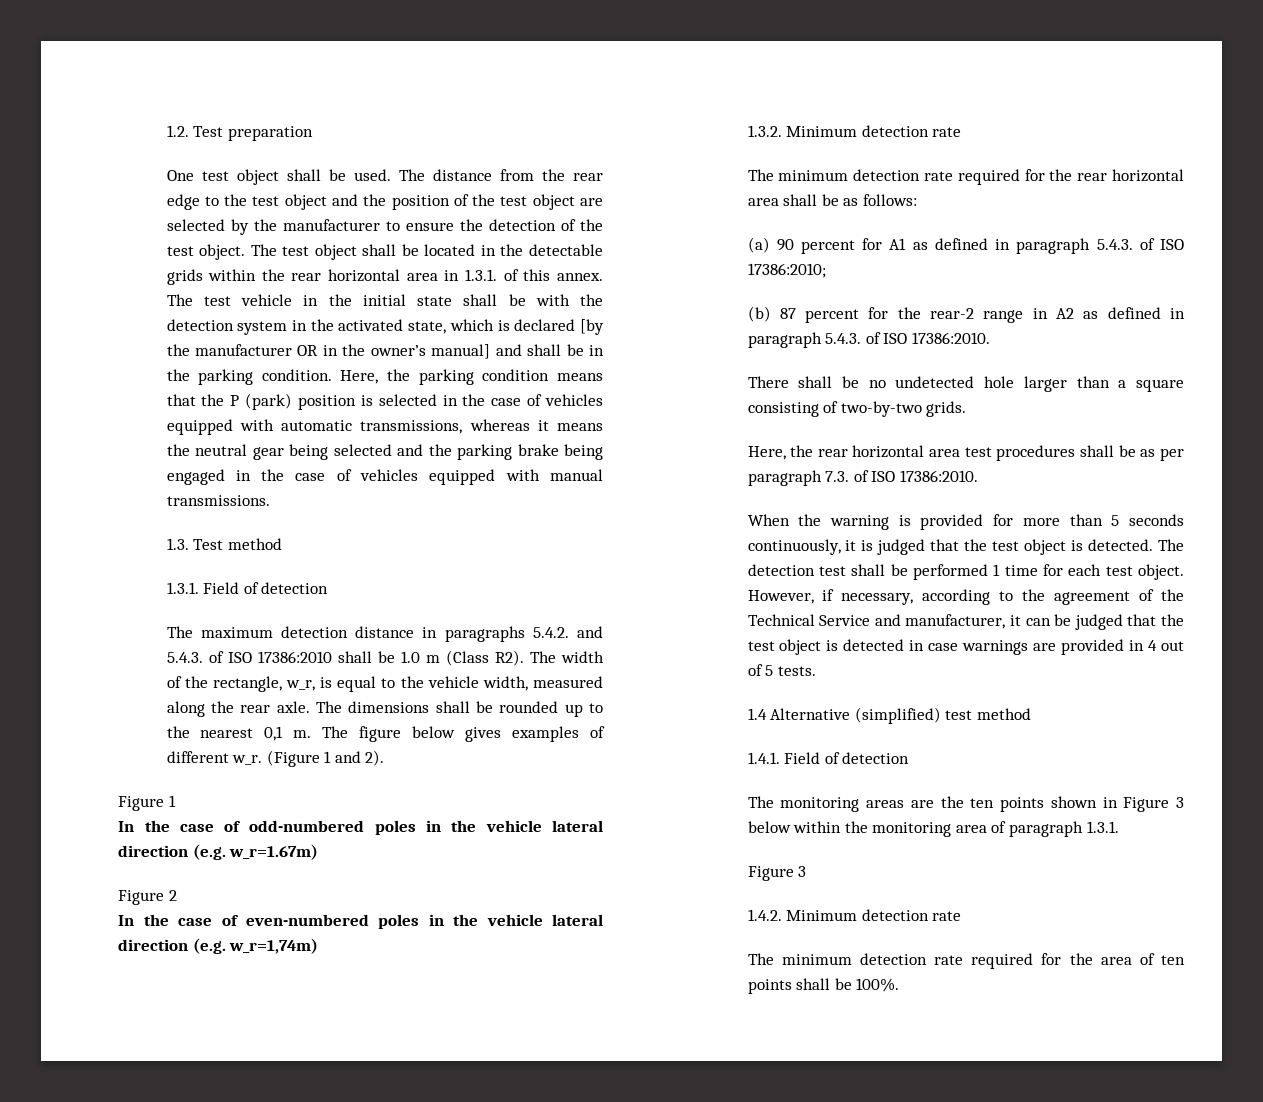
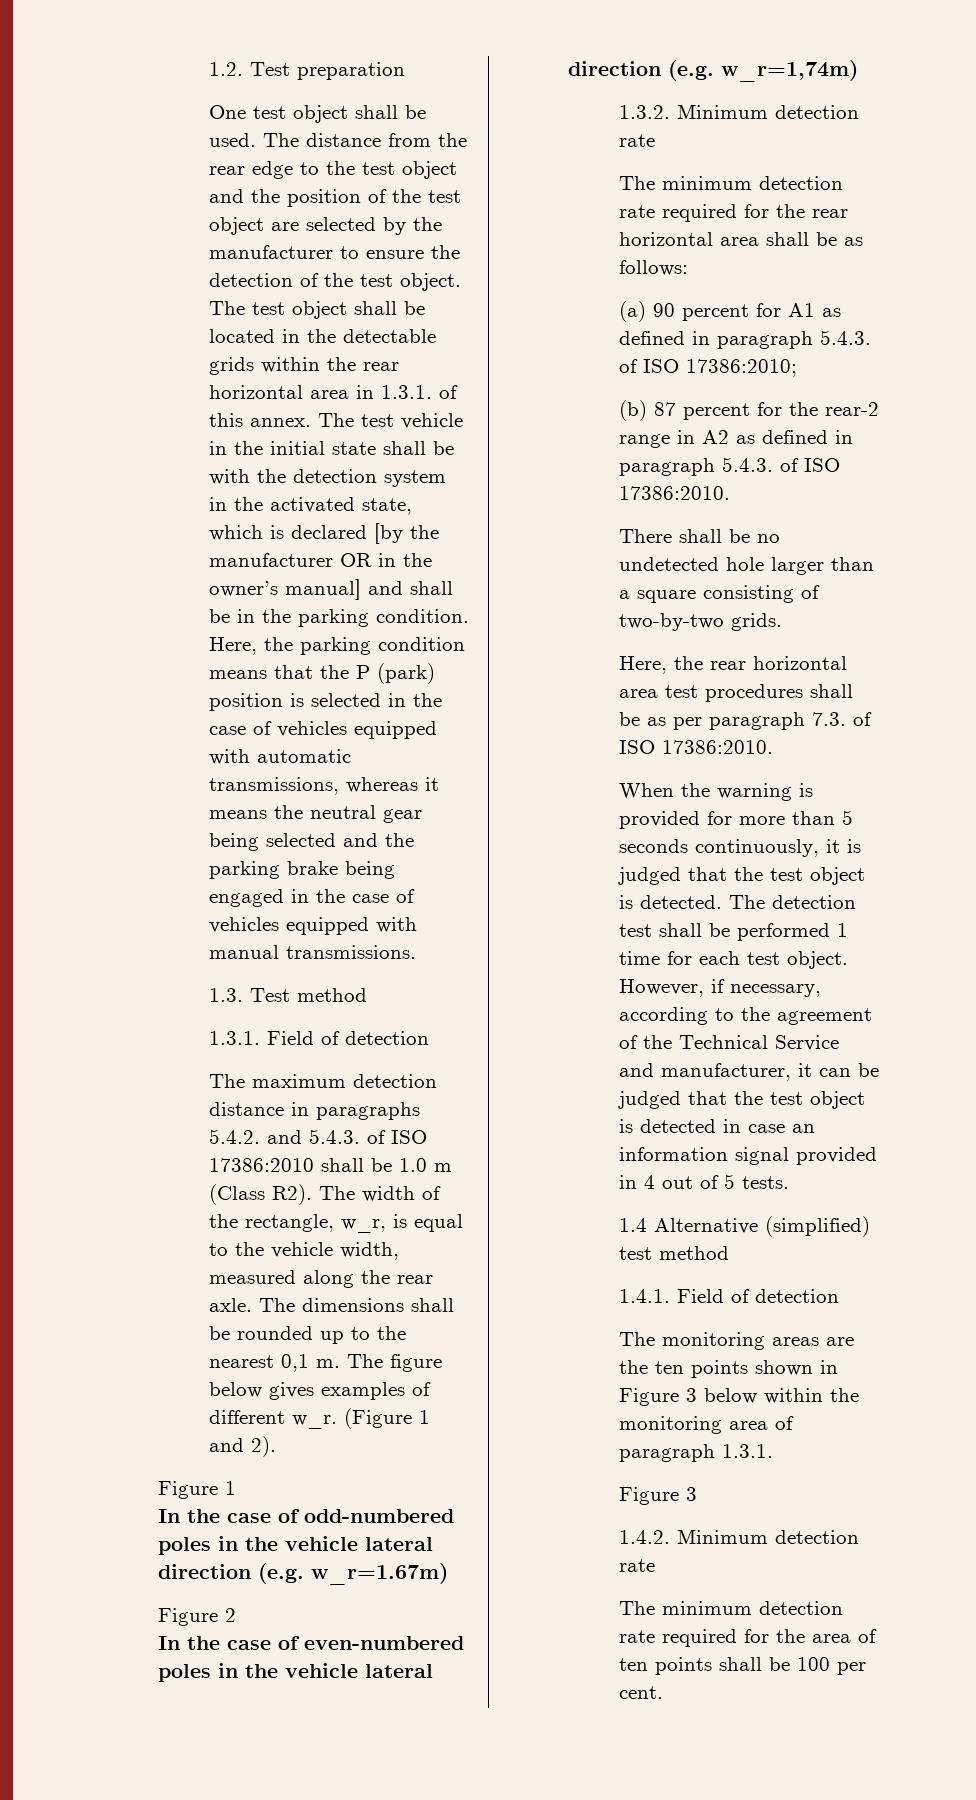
- However, if necessary, according to the agreement of the Technical Service and manufacturer, it can be judged that the test object is detected in case warnings are provided in 4 out of 5 tests.
+ However, if necessary, according to the agreement of the Technical Service and manufacturer, it can be judged that the test object is detected in case an information signal provided in 4 out of 5 tests.
- The minimum detection rate required for the area of ten points shall be 100%.
+ The minimum detection rate required for the area of ten points shall be 100 per cent.

